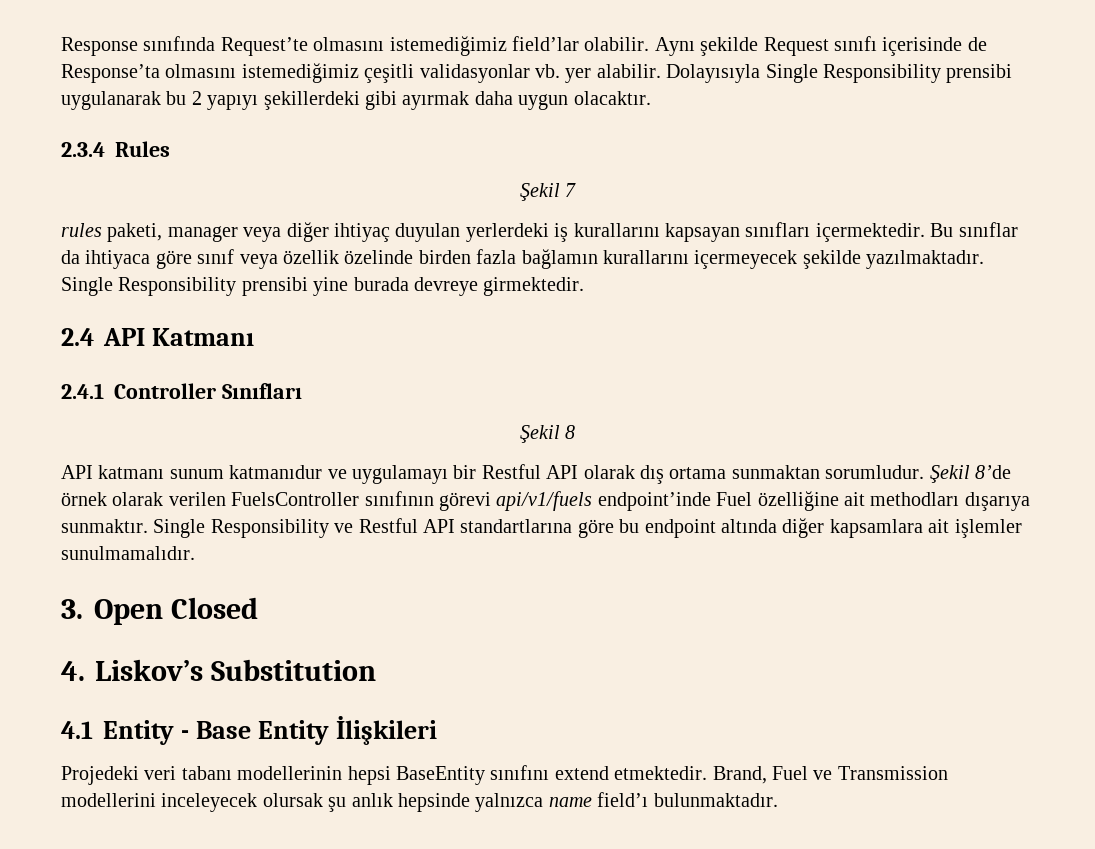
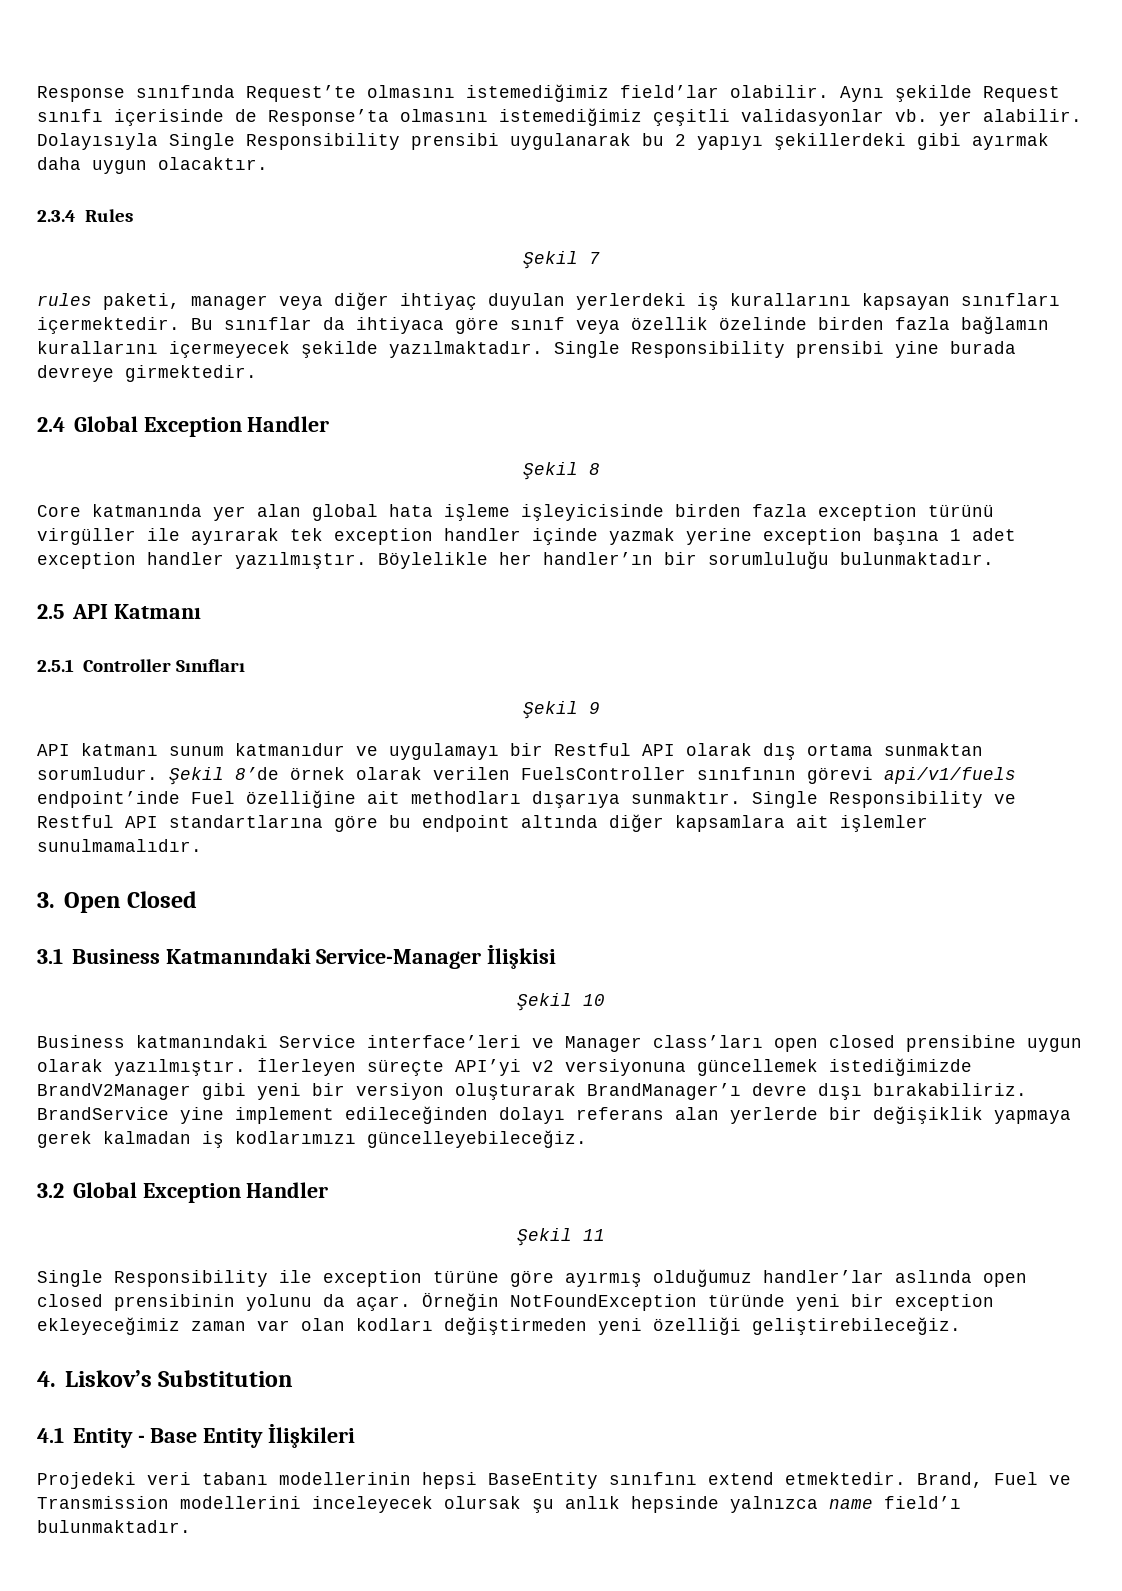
- 2.4 API Katmanı
+ 2.4 Global Exception Handler
+ Şekil 8
+ Core katmanında yer alan global hata işleme işleyicisinde birden fazla exception türünü virgüller ile ayırarak tek exception handler içinde yazmak yerine exception başına 1 adet exception handler yazılmıştır. Böylelikle her handler’ın bir sorumluluğu bulunmaktadır.
+ 2.5 API Katmanı
- 2.4.1 Controller Sınıfları
+ 2.5.1 Controller Sınıfları
- Şekil 8
+ Şekil 9
+ 3.1 Business Katmanındaki Service-Manager İlişkisi
+ Şekil 10
+ Business katmanındaki Service interface’leri ve Manager class’ları open closed prensibine uygun olarak yazılmıştır. İlerleyen süreçte API’yi v2 versiyonuna güncellemek istediğimizde BrandV2Manager gibi yeni bir versiyon oluşturarak BrandManager’ı devre dışı bırakabiliriz. BrandService yine implement edileceğinden dolayı referans alan yerlerde bir değişiklik yapmaya gerek kalmadan iş kodlarımızı güncelleyebileceğiz.
+ 3.2 Global Exception Handler
+ Şekil 11
+ Single Responsibility ile exception türüne göre ayırmış olduğumuz handler’lar aslında open closed prensibinin yolunu da açar. Örneğin NotFoundException türünde yeni bir exception ekleyeceğimiz zaman var olan kodları değiştirmeden yeni özelliği geliştirebileceğiz.

